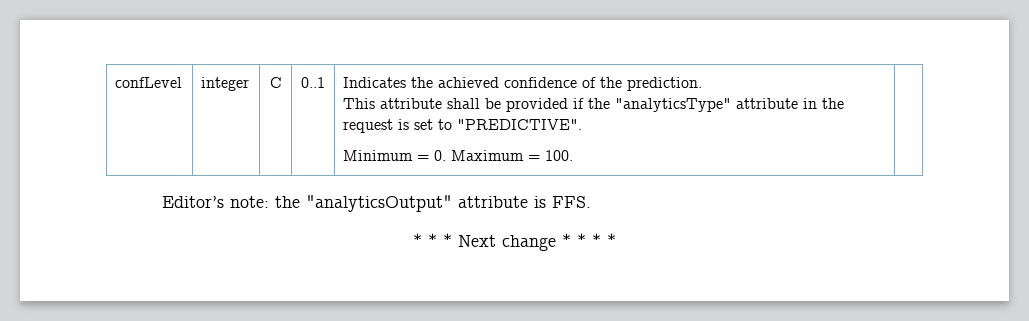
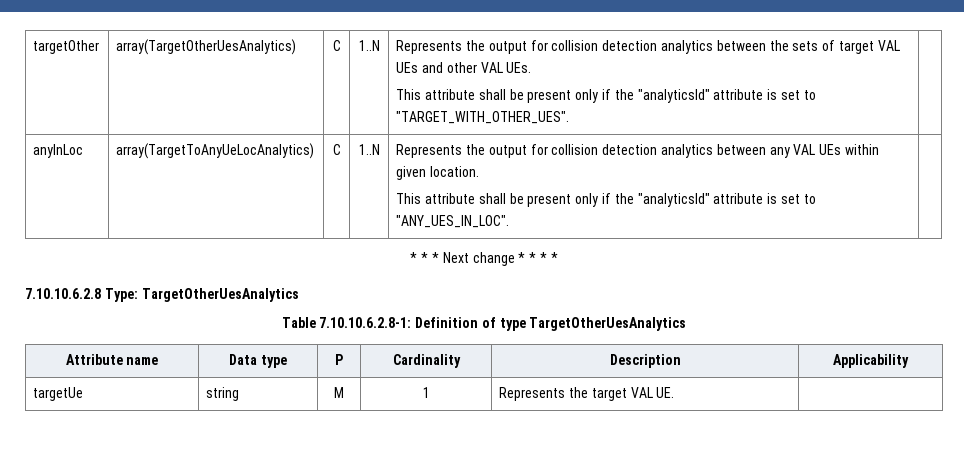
- confLevel | integer | C | 0..1 | Indicates the achieved confidence of the prediction.
- This attribute shall be provided if the "analyticsType" attribute in the request is set to "PREDICTIVE".
- Minimum = 0. Maximum = 100. |
- Editor’s note: the "analyticsOutput" attribute is FFS.
+ targetOther | array(TargetOtherUesAnalytics) | C | 1..N | Represents the output for collision detection analytics between the sets of target VAL UEs and other VAL UEs.
+ This attribute shall be present only if the "analyticsId" attribute is set to "TARGET_WITH_OTHER_UES". |
+ anyInLoc | array(TargetToAnyUeLocAnalytics) | C | 1..N | Represents the output for collision detection analytics between any VAL UEs within given location.
+ This attribute shall be present only if the "analyticsId" attribute is set to "ANY_UES_IN_LOC". |
+ 7.10.10.6.2.8 Type: TargetOtherUesAnalytics
+ Table 7.10.10.6.2.8-1: Definition of type TargetOtherUesAnalytics
+ Attribute name | Data type | P | Cardinality | Description | Applicability
+ targetUe | string | M | 1 | Represents the target VAL UE. |

